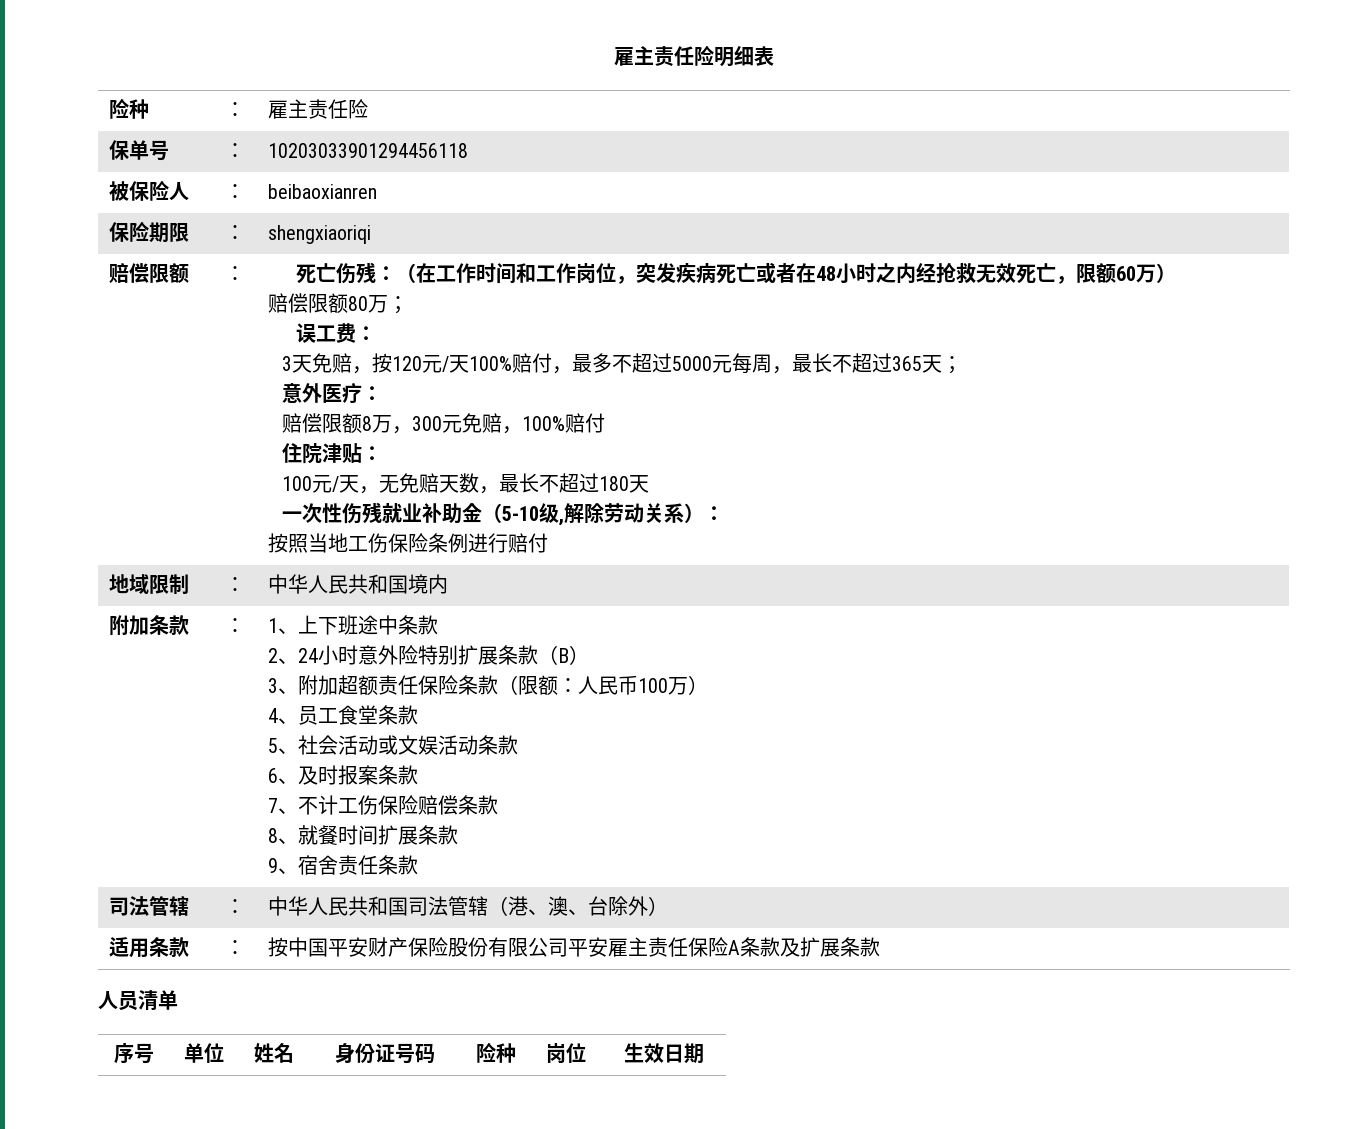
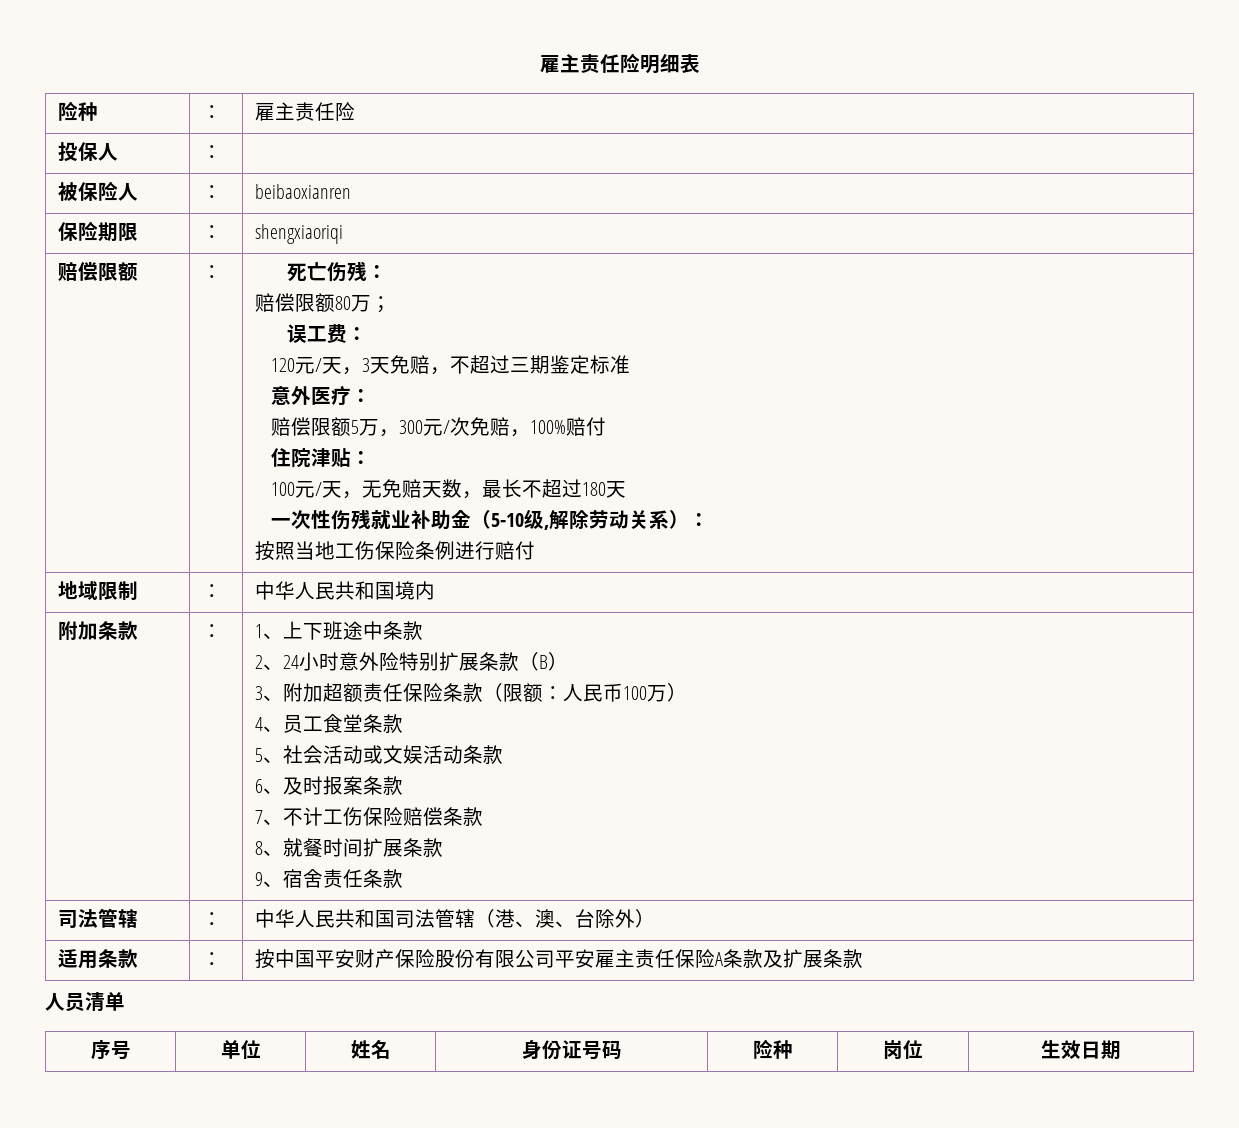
- 保单号 | ： | 10203033901294456118
+ 投保人 | ： |
- 死亡伤残：（在工作时间和工作岗位，突发疾病死亡或者在48小时之内经抢救无效死亡，限额60万）
+ 死亡伤残：
- 3天免赔，按120元/天100%赔付，最多不超过5000元每周，最长不超过365天；
+ 120元/天，3天免赔，不超过三期鉴定标准
- 赔偿限额8万，300元免赔，100%赔付
+ 赔偿限额5万，300元/次免赔，100%赔付

